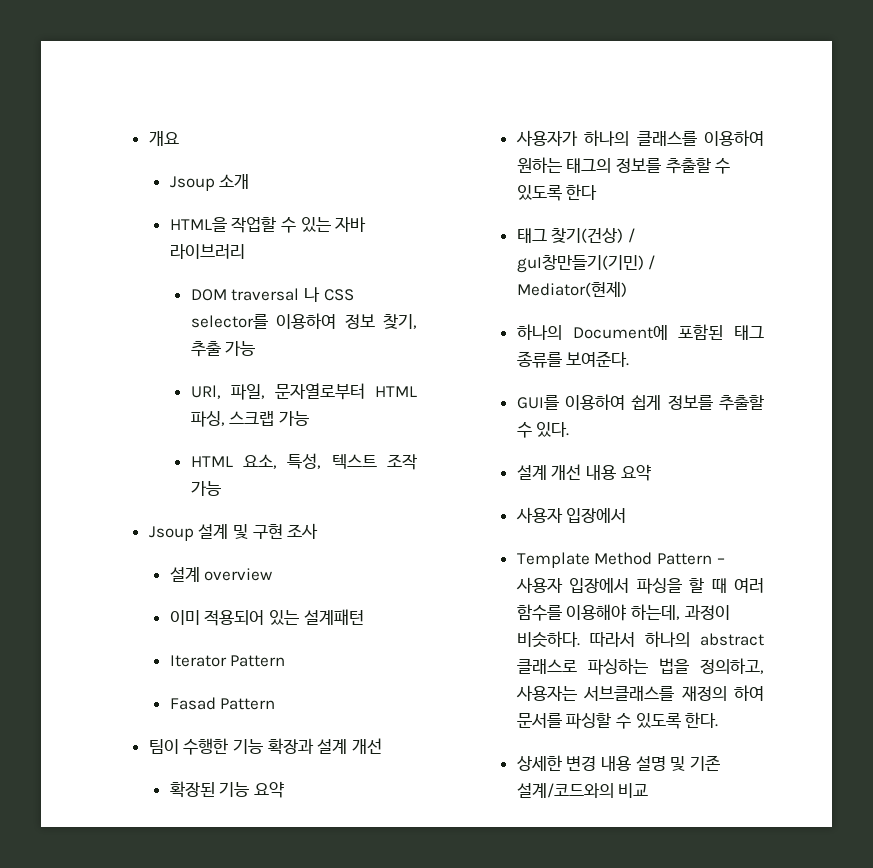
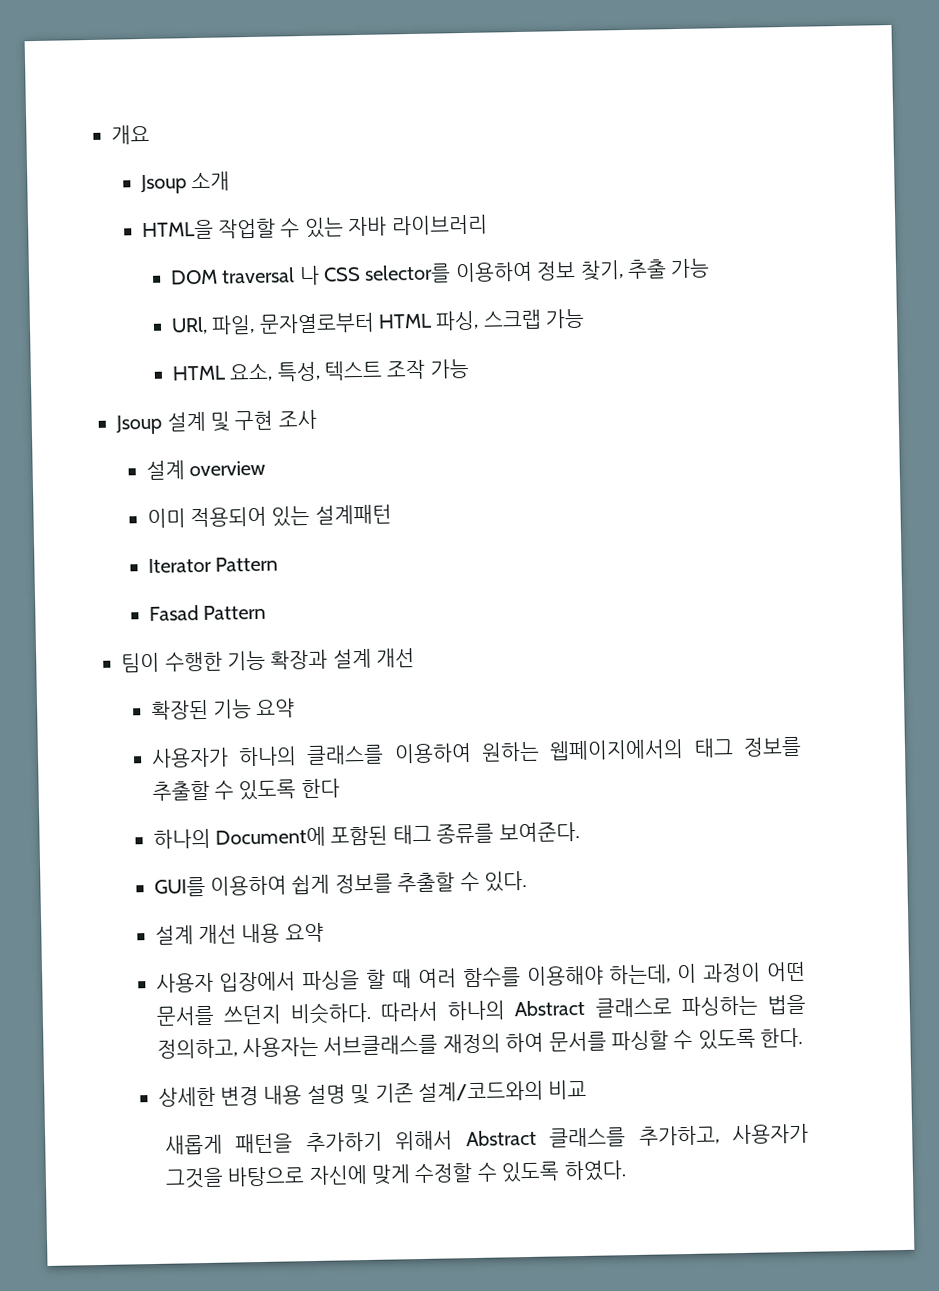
- 사용자가 하나의 클래스를 이용하여 원하는 태그의 정보를 추출할 수 있도록 한다
+ 사용자가 하나의 클래스를 이용하여 원하는 웹페이지에서의 태그 정보를 추출할 수 있도록 한다
- 태그 찾기(건상) / guI창만들기(기민) / Mediator(현제)
  설계 개선 내용 요약
- 사용자 입장에서
- Template Method Pattern – 사용자 입장에서 파싱을 할 때 여러 함수를 이용해야 하는데, 과정이 비슷하다.
+ 사용자 입장에서 파싱을 할 때 여러 함수를 이용해야 하는데, 이 과정이 어떤 문서를 쓰던지 비슷하다.
- 따라서 하나의 abstract 클래스로 파싱하는 법을 정의하고, 사용자는 서브클래스를 재정의 하여 문서를 파싱할 수 있도록 한다.
+ 따라서 하나의 Abstract 클래스로 파싱하는 법을 정의하고, 사용자는 서브클래스를 재정의 하여 문서를 파싱할 수 있도록 한다.
+ 새롭게 패턴을 추가하기 위해서 Abstract 클래스를 추가하고, 사용자가 그것을 바탕으로 자신에 맞게 수정할 수 있도록 하였다.

